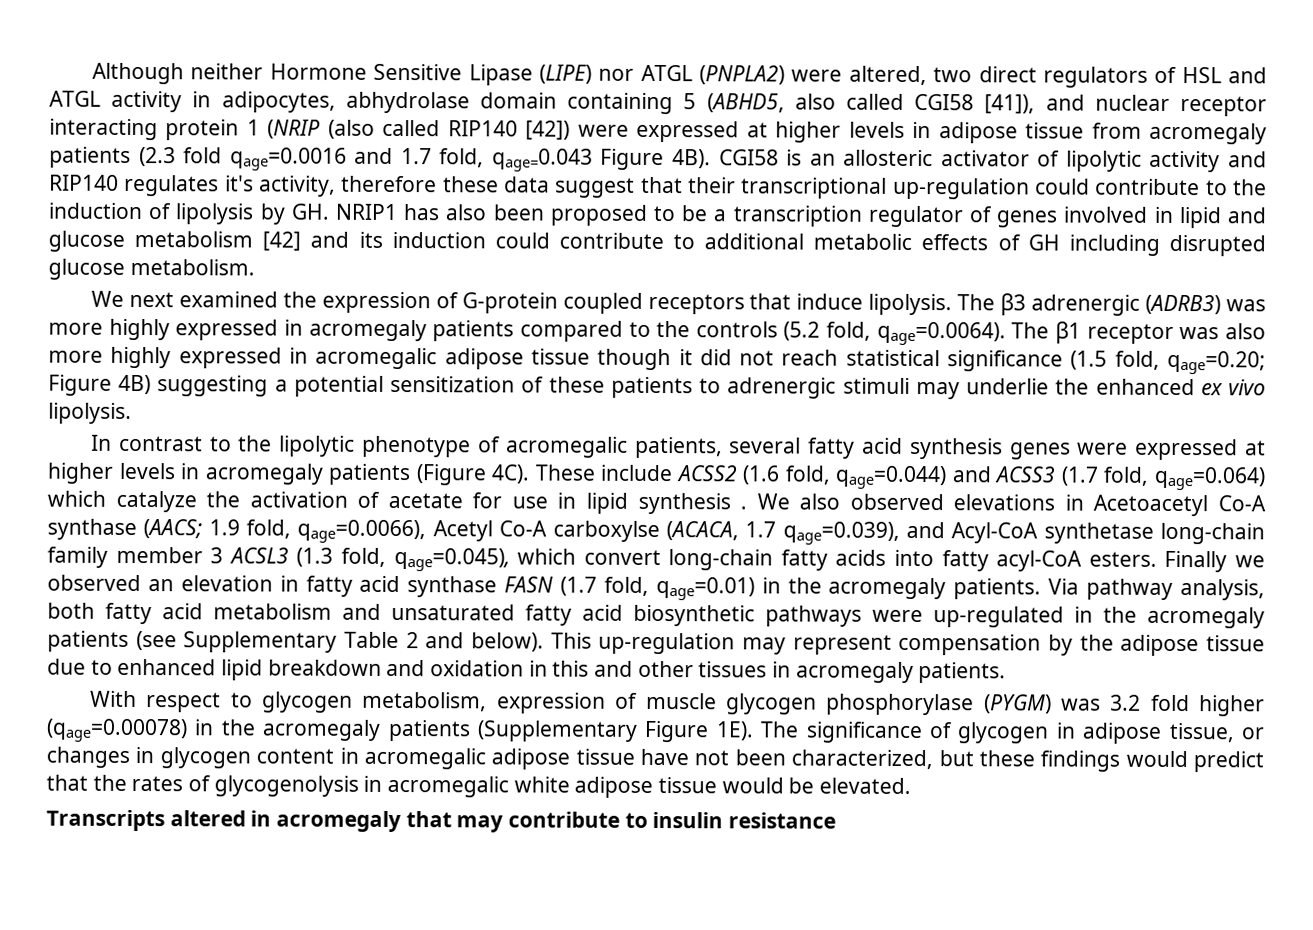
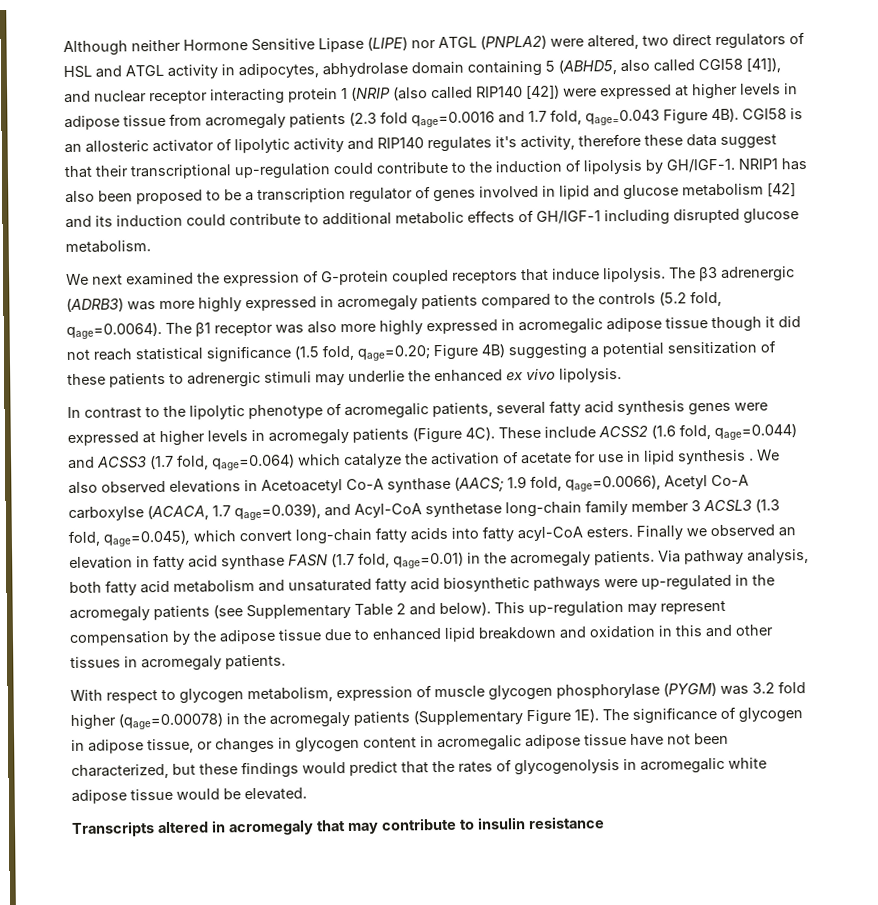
- CGI58 is an allosteric activator of lipolytic activity and RIP140 regulates it's activity, therefore these data suggest that their transcriptional up-regulation could contribute to the induction of lipolysis by GH. NRIP1 has also been proposed to be a transcription regulator of genes involved in lipid and glucose metabolism [42] and its induction could contribute to additional metabolic effects of GH including disrupted glucose metabolism.
+ CGI58 is an allosteric activator of lipolytic activity and RIP140 regulates it's activity, therefore these data suggest that their transcriptional up-regulation could contribute to the induction of lipolysis by GH/IGF-1. NRIP1 has also been proposed to be a transcription regulator of genes involved in lipid and glucose metabolism [42] and its induction could contribute to additional metabolic effects of GH/IGF-1 including disrupted glucose metabolism.

